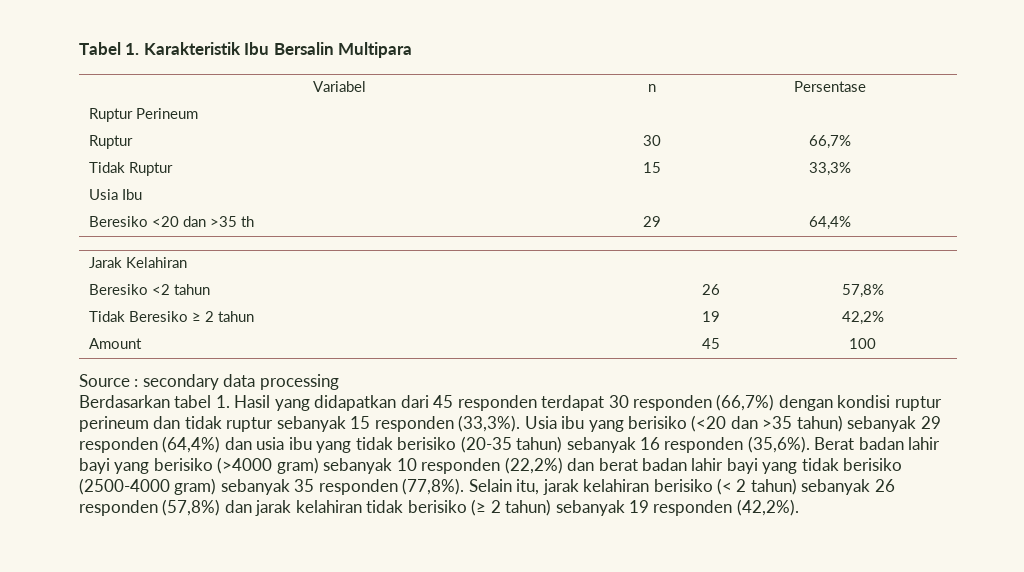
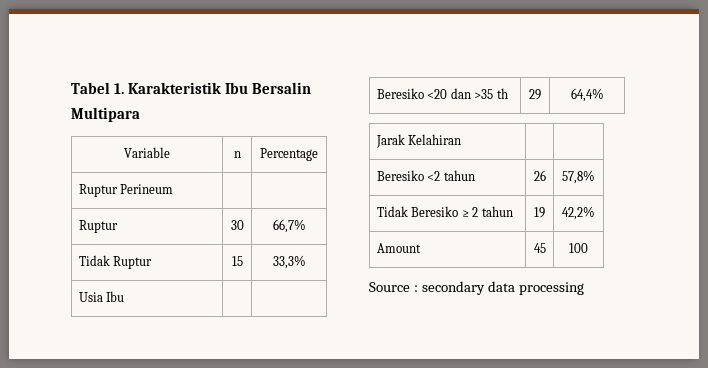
- Variabel | n | Persentase
+ Variable | n | Percentage
- Berdasarkan tabel 1. Hasil yang didapatkan dari 45 responden terdapat 30 responden (66,7%) dengan kondisi ruptur perineum dan tidak ruptur sebanyak 15 responden (33,3%). Usia ibu yang berisiko (<20 dan >35 tahun) sebanyak 29 responden (64,4%) dan usia ibu yang tidak berisiko (20-35 tahun) sebanyak 16 responden (35,6%). Berat badan lahir bayi yang berisiko (>4000 gram) sebanyak 10 responden (22,2%) dan berat badan lahir bayi yang tidak berisiko (2500-4000 gram) sebanyak 35 responden (77,8%). Selain itu, jarak kelahiran berisiko (< 2 tahun) sebanyak 26 responden (57,8%) dan jarak kelahiran tidak berisiko (≥ 2 tahun) sebanyak 19 responden (42,2%).

